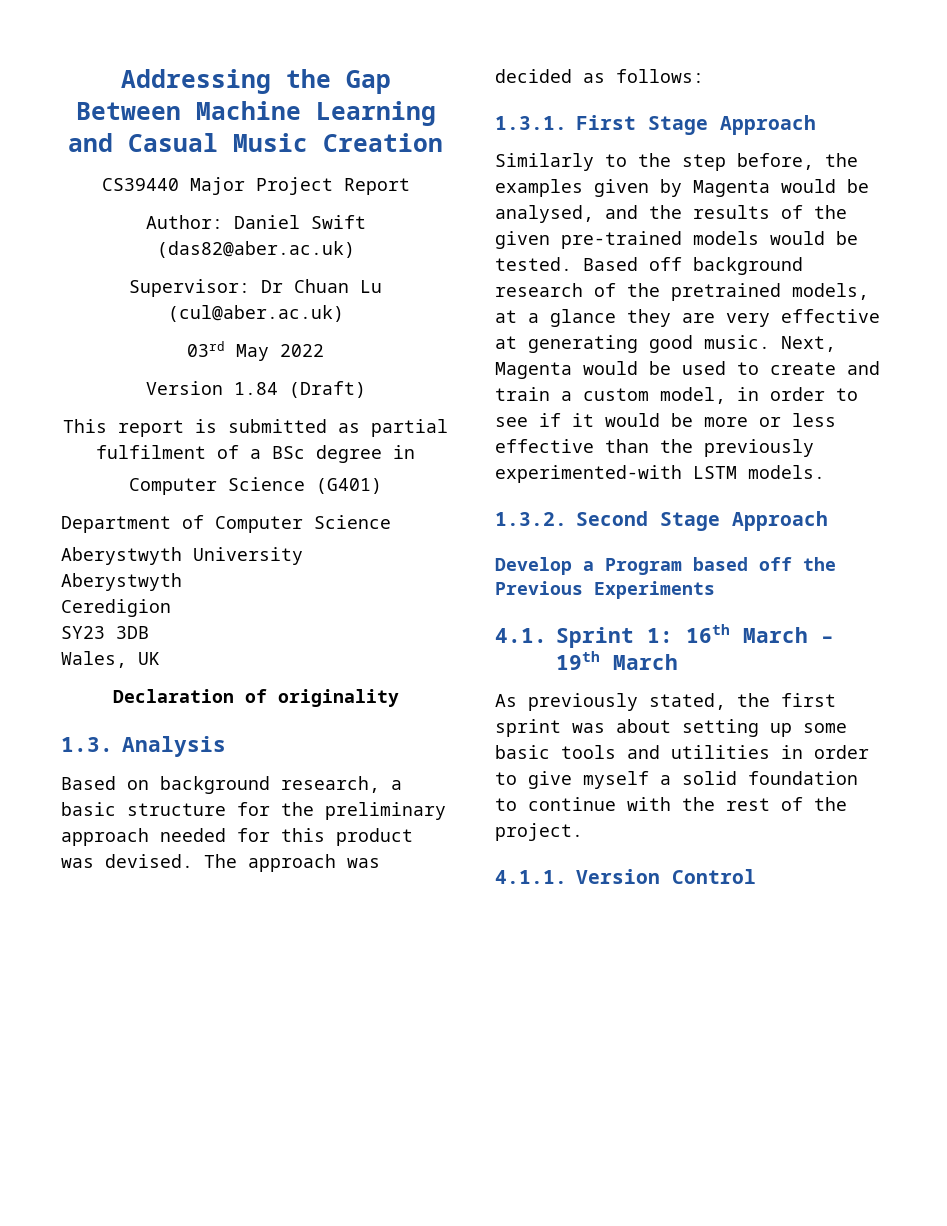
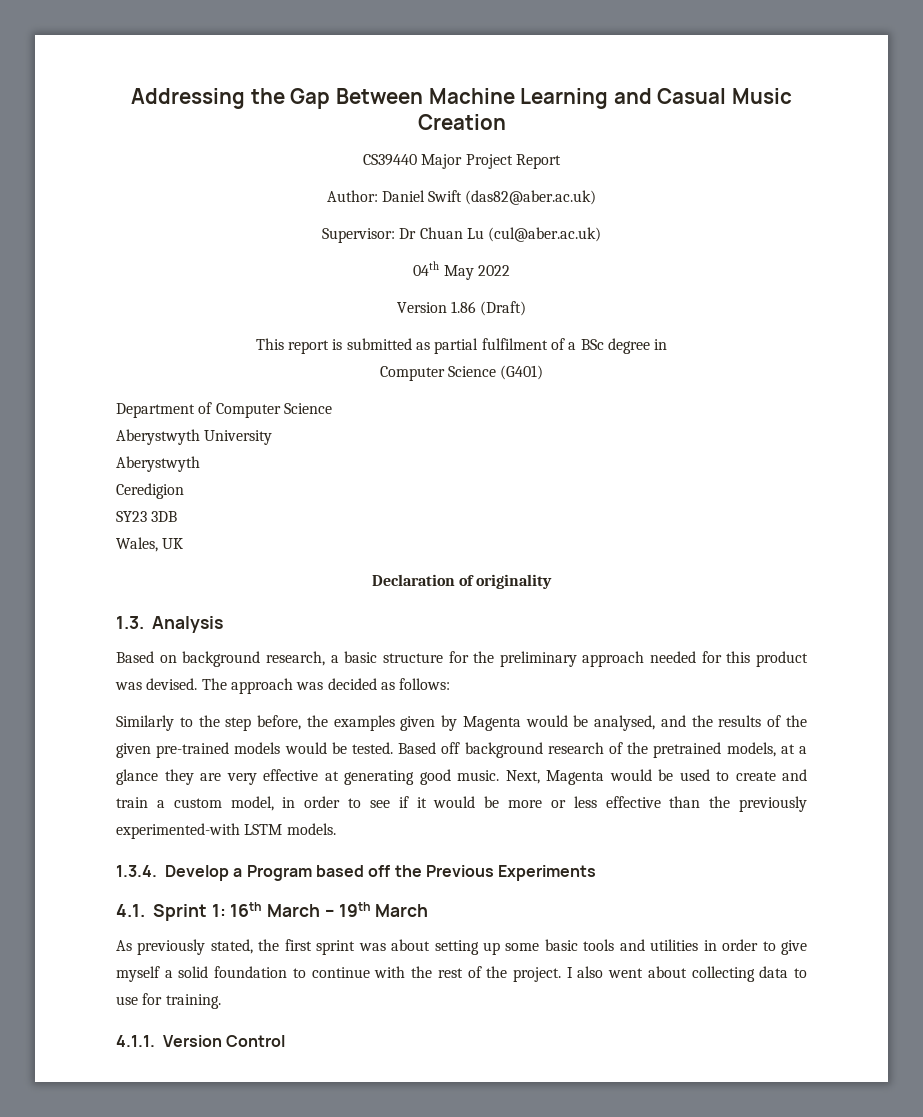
- 03rd May 2022
+ 04th May 2022
- Version 1.84 (Draft)
+ Version 1.86 (Draft)
- 1.3.1. First Stage Approach
- 1.3.2. Second Stage Approach
- Develop a Program based off the Previous Experiments
+ 1.3.4. Develop a Program based off the Previous Experiments
+ I also went about collecting data to use for training.

